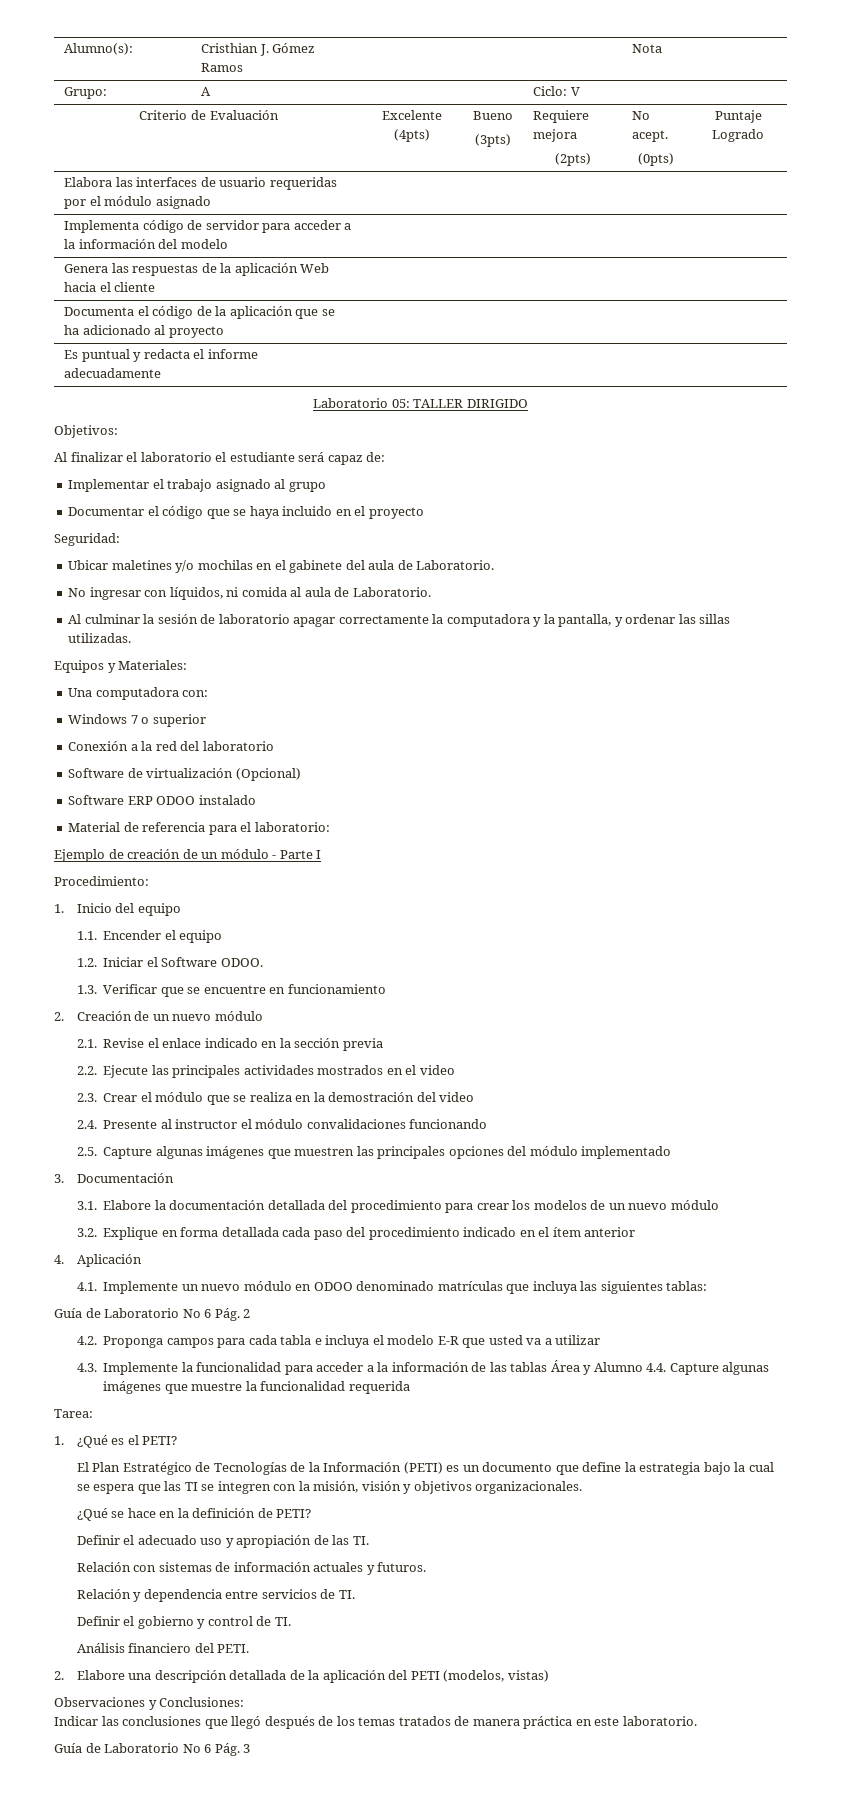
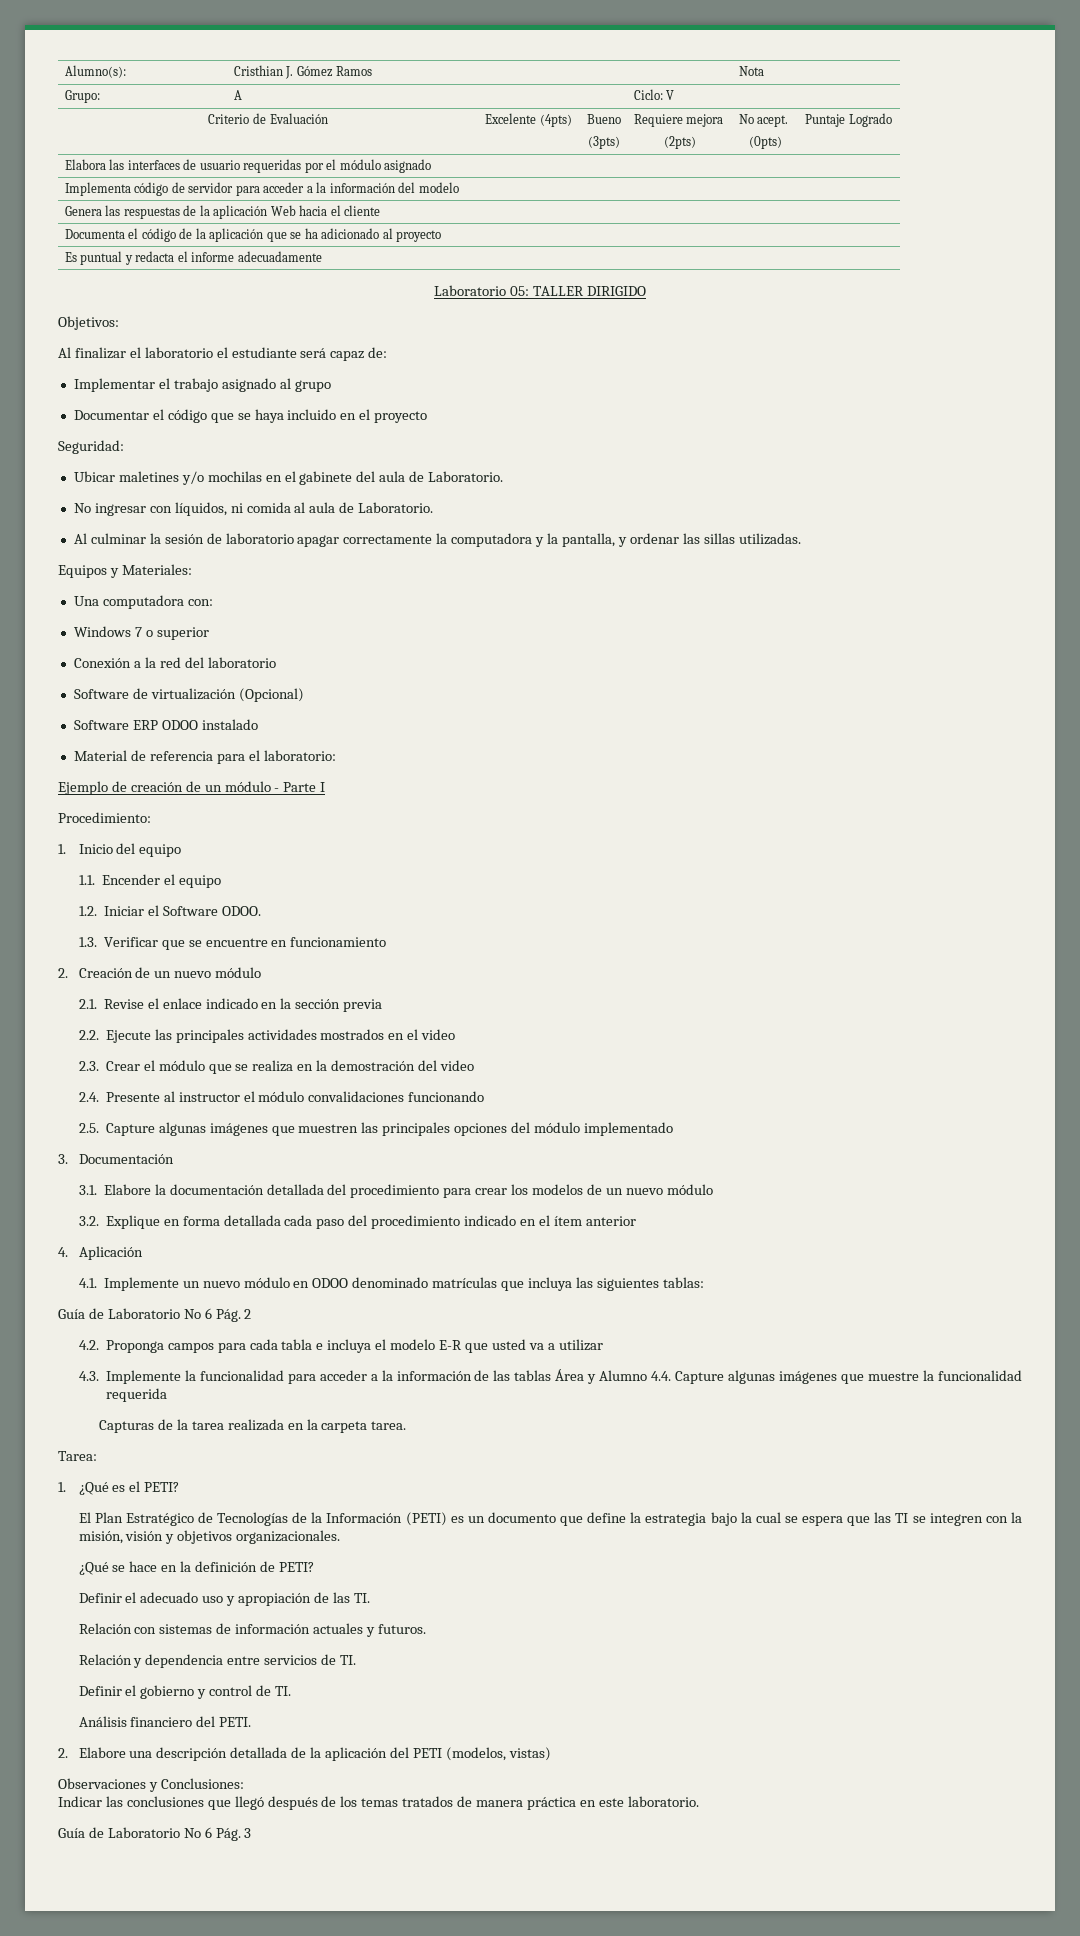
+ Capturas de la tarea realizada en la carpeta tarea.

